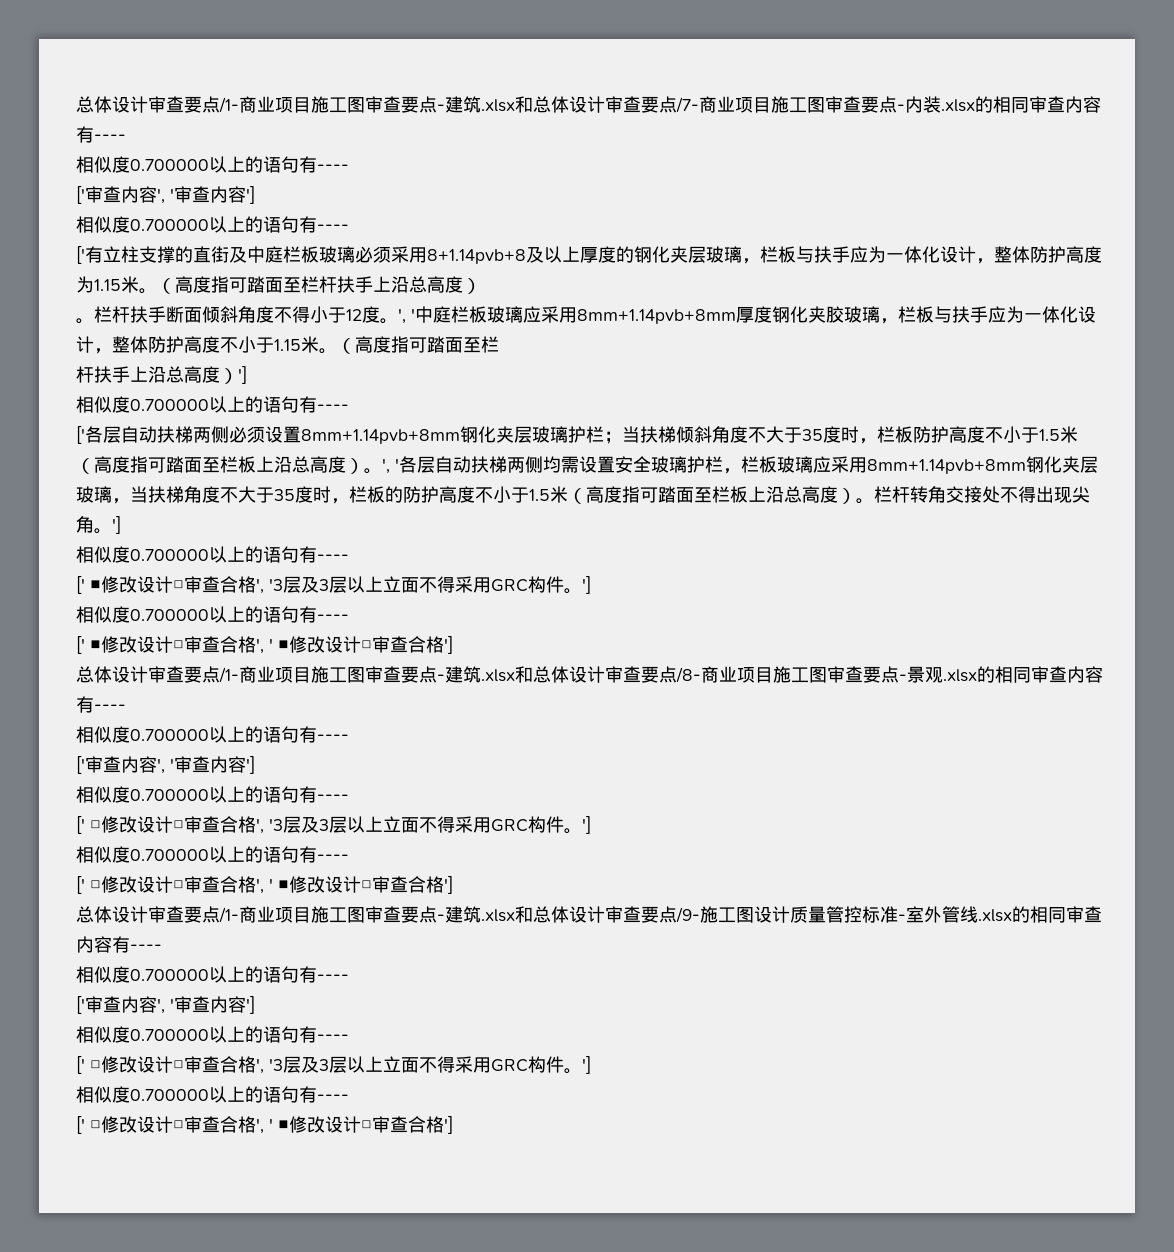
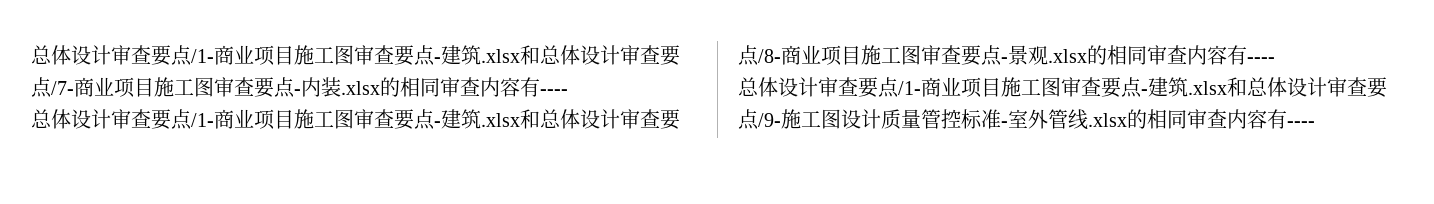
  总体设计审查要点/1-商业项目施工图审查要点-建筑.xlsx和总体设计审查要点/7-商业项目施工图审查要点-内装.xlsx的相同审查内容有----
- 相似度0.700000以上的语句有----
- ['审查内容', '审查内容']
- 相似度0.700000以上的语句有----
- ['有立柱支撑的直街及中庭栏板玻璃必须采用8+1.14pvb+8及以上厚度的钢化夹层玻璃，栏板与扶手应为一体化设计，整体防护高度为1.15米。（高度指可踏面至栏杆扶手上沿总高度）
- 。栏杆扶手断面倾斜角度不得小于12度。', '中庭栏板玻璃应采用8mm+1.14pvb+8mm厚度钢化夹胶玻璃，栏板与扶手应为一体化设计，整体防护高度不小于1.15米。（高度指可踏面至栏
- 杆扶手上沿总高度）']
- 相似度0.700000以上的语句有----
- ['各层自动扶梯两侧必须设置8mm+1.14pvb+8mm钢化夹层玻璃护栏；当扶梯倾斜角度不大于35度时，栏板防护高度不小于1.5米（高度指可踏面至栏板上沿总高度）。', '各层自动扶梯两侧均需设置安全玻璃护栏，栏板玻璃应采用8mm+1.14pvb+8mm钢化夹层玻璃，当扶梯角度不大于35度时，栏板的防护高度不小于1.5米（高度指可踏面至栏板上沿总高度）。栏杆转角交接处不得出现尖角。']
- 相似度0.700000以上的语句有----
- [' ■修改设计□审查合格', '3层及3层以上立面不得采用GRC构件。']
- 相似度0.700000以上的语句有----
- [' ■修改设计□审查合格', ' ■修改设计□审查合格']
  总体设计审查要点/1-商业项目施工图审查要点-建筑.xlsx和总体设计审查要点/8-商业项目施工图审查要点-景观.xlsx的相同审查内容有----
- 相似度0.700000以上的语句有----
- ['审查内容', '审查内容']
- 相似度0.700000以上的语句有----
- [' □修改设计□审查合格', '3层及3层以上立面不得采用GRC构件。']
- 相似度0.700000以上的语句有----
- [' □修改设计□审查合格', ' ■修改设计□审查合格']
  总体设计审查要点/1-商业项目施工图审查要点-建筑.xlsx和总体设计审查要点/9-施工图设计质量管控标准-室外管线.xlsx的相同审查内容有----
- 相似度0.700000以上的语句有----
- ['审查内容', '审查内容']
- 相似度0.700000以上的语句有----
- [' □修改设计□审查合格', '3层及3层以上立面不得采用GRC构件。']
- 相似度0.700000以上的语句有----
- [' □修改设计□审查合格', ' ■修改设计□审查合格']

